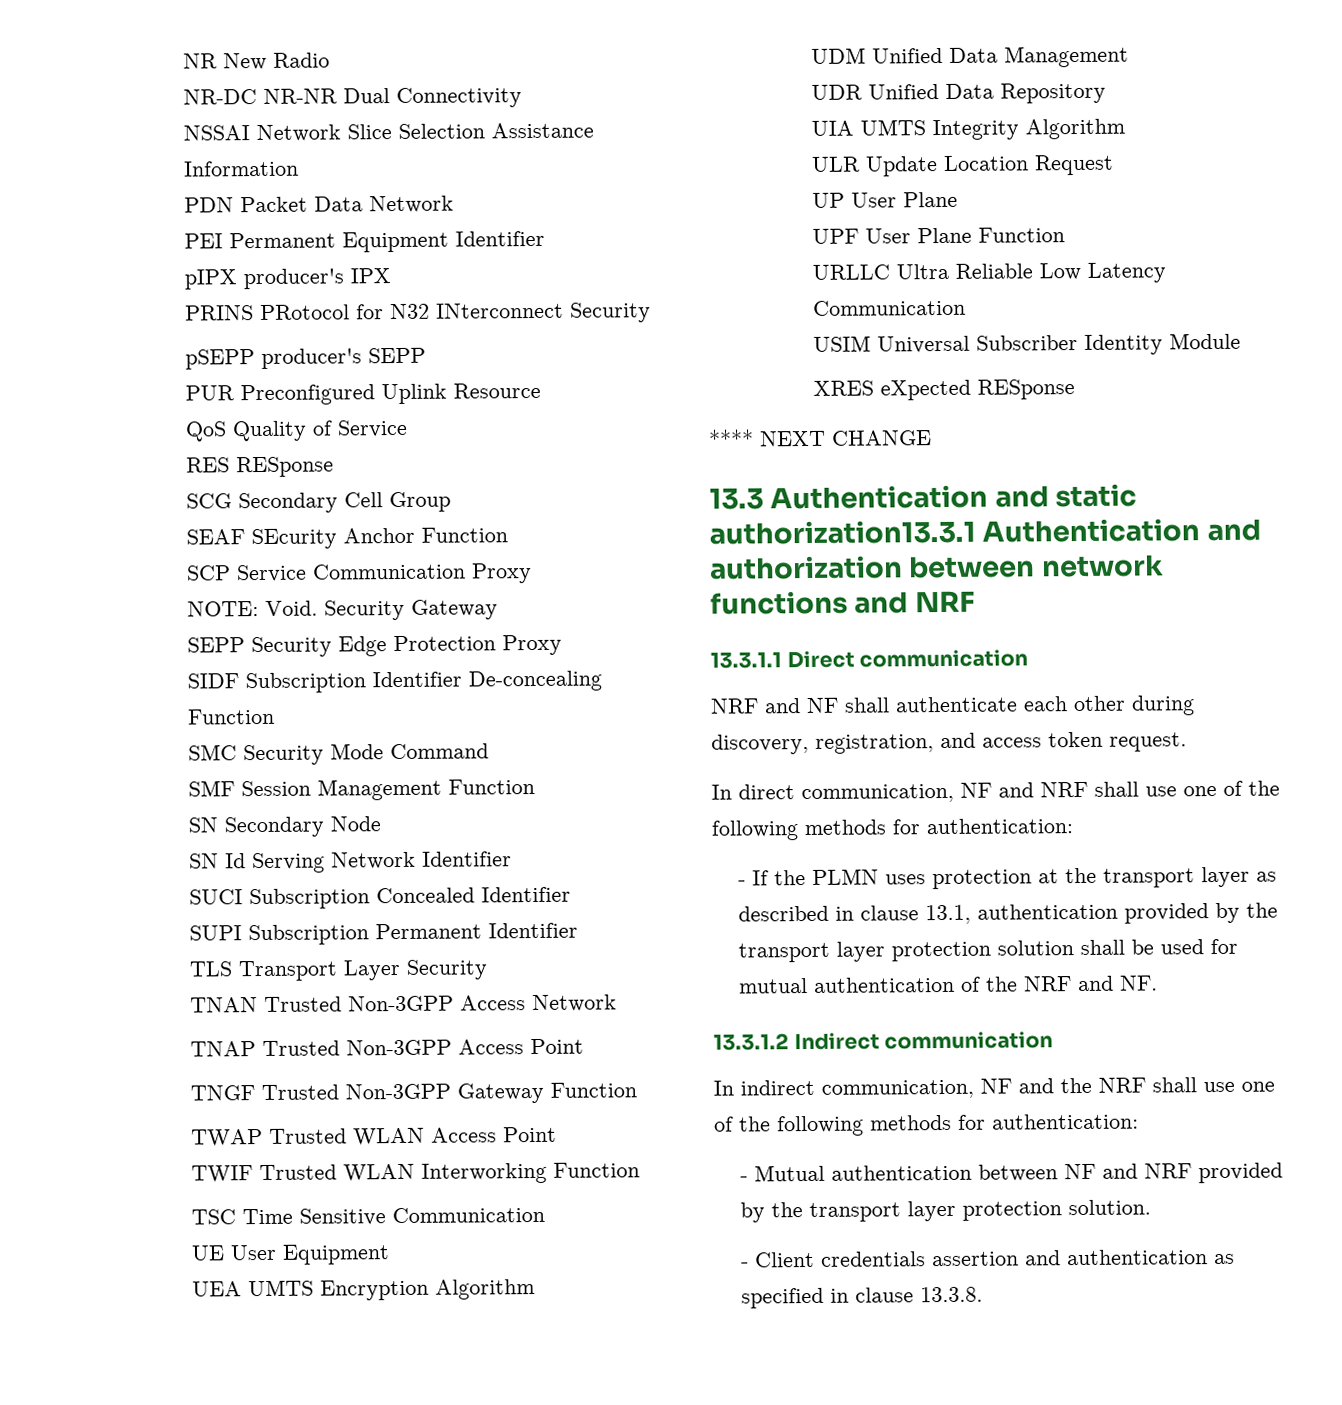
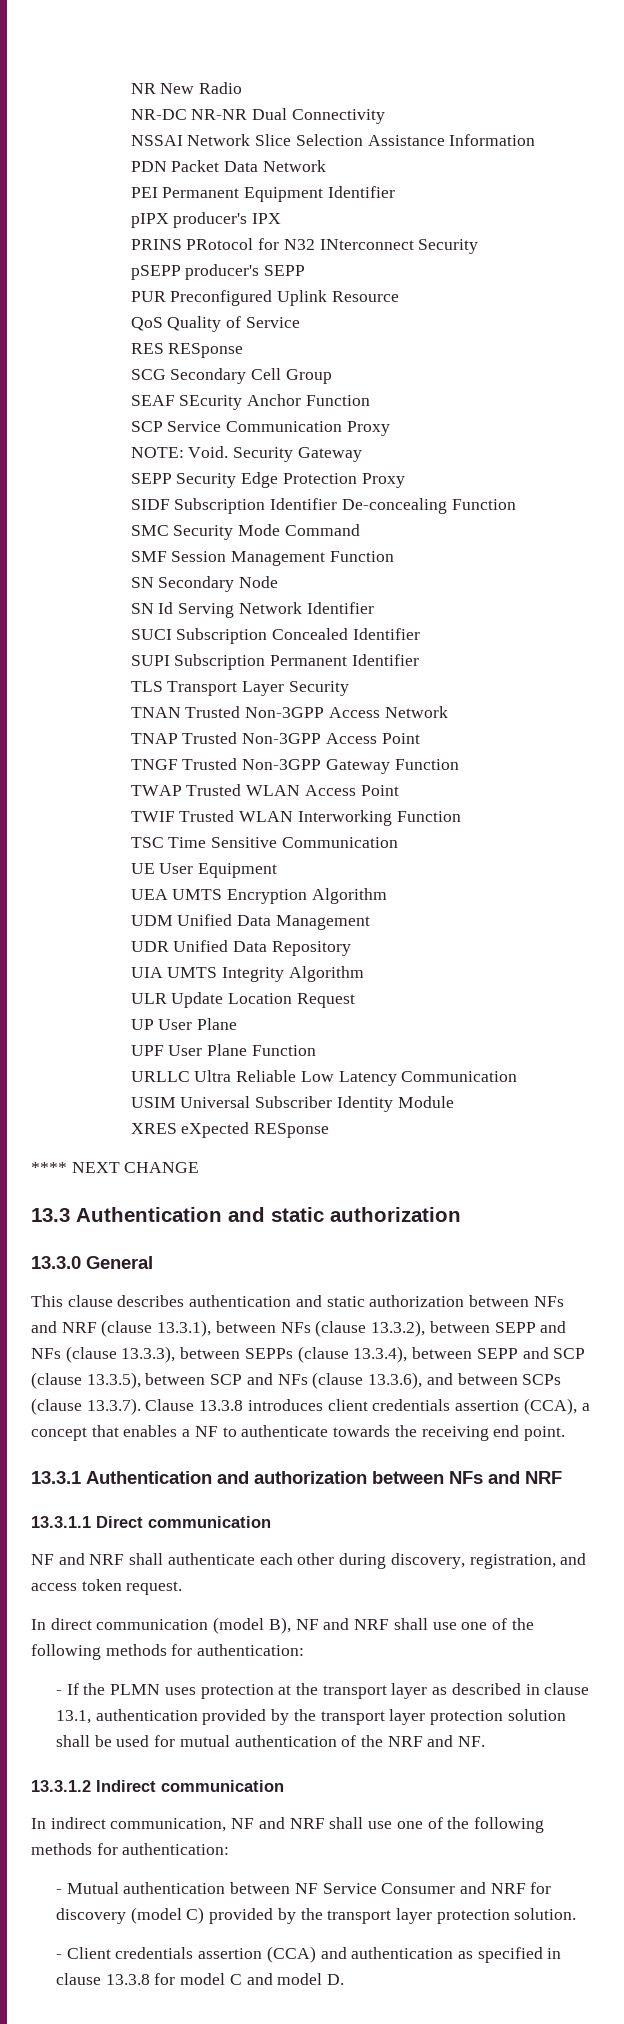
- 13.3 Authentication and static authorization13.3.1 Authentication and authorization between network functions and NRF
+ 13.3 Authentication and static authorization
+ 13.3.0 General
+ This clause describes authentication and static authorization between NFs and NRF (clause 13.3.1), between NFs (clause 13.3.2), between SEPP and NFs (clause 13.3.3), between SEPPs (clause 13.3.4), between SEPP and SCP (clause 13.3.5), between SCP and NFs (clause 13.3.6), and between SCPs (clause 13.3.7). Clause 13.3.8 introduces client credentials assertion (CCA), a concept that enables a NF to authenticate towards the receiving end point.
+ 13.3.1 Authentication and authorization between NFs and NRF
- NRF and NF shall authenticate each other during discovery, registration, and access token request.
+ NF and NRF shall authenticate each other during discovery, registration, and access token request.
- In direct communication, NF and NRF shall use one of the following methods for authentication:
+ In direct communication (model B), NF and NRF shall use one of the following methods for authentication:
- In indirect communication, NF and the NRF shall use one of the following methods for authentication:
+ In indirect communication, NF and NRF shall use one of the following methods for authentication:
- - Mutual authentication between NF and NRF provided by the transport layer protection solution.
+ - Mutual authentication between NF Service Consumer and NRF for discovery (model C) provided by the transport layer protection solution.
- - Client credentials assertion and authentication as specified in clause 13.3.8.
+ - Client credentials assertion (CCA) and authentication as specified in clause 13.3.8 for model C and model D.

